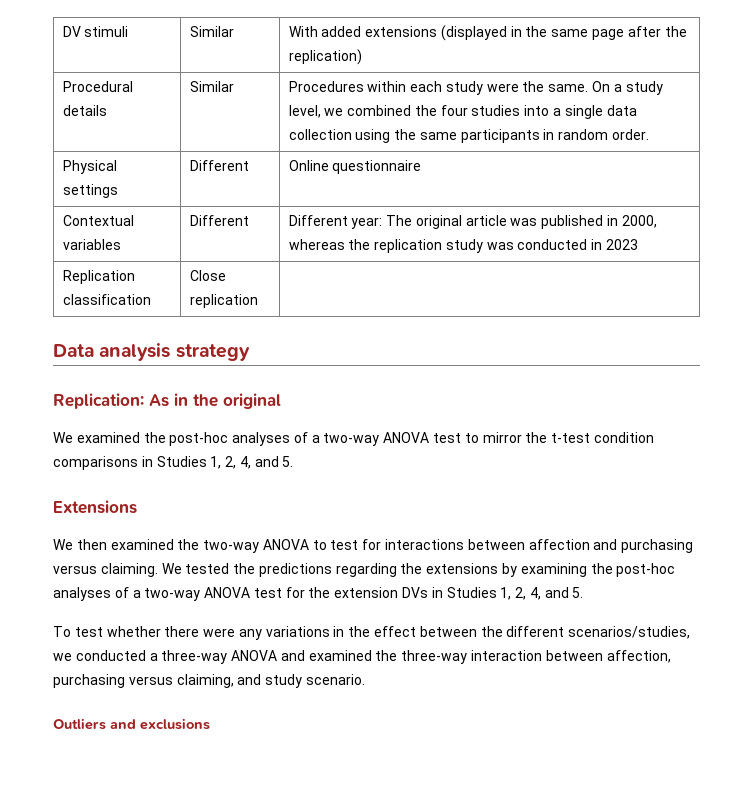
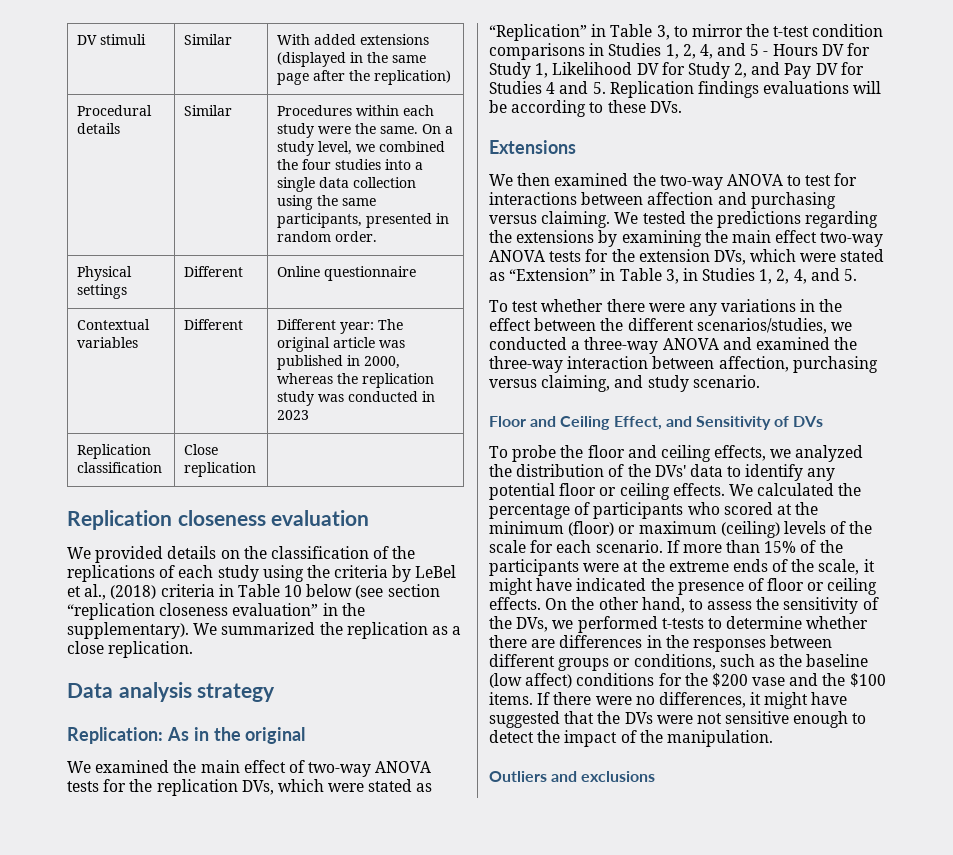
- Procedural details | Similar | Procedures within each study were the same. On a study level, we combined the four studies into a single data collection using the same participants in random order.
+ Procedural details | Similar | Procedures within each study were the same. On a study level, we combined the four studies into a single data collection using the same participants, presented in random order.
+ Replication closeness evaluation
+ We provided details on the classification of the replications of each study using the criteria by LeBel et al., (2018) criteria in Table 10 below (see section “replication closeness evaluation” in the supplementary). We summarized the replication as a close replication.
- We examined the post-hoc analyses of a two-way ANOVA test to mirror the t-test condition comparisons in Studies 1, 2, 4, and 5.
+ We examined the main effect of two-way ANOVA tests for the replication DVs, which were stated as “Replication” in Table 3, to mirror the t-test condition comparisons in Studies 1, 2, 4, and 5 - Hours DV for Study 1, Likelihood DV for Study 2, and Pay DV for Studies 4 and 5. Replication findings evaluations will be according to these DVs.
- We tested the predictions regarding the extensions by examining the post-hoc analyses of a two-way ANOVA test for the extension DVs in Studies 1, 2, 4, and 5.
+ We tested the predictions regarding the extensions by examining the main effect two-way ANOVA tests for the extension DVs, which were stated as “Extension” in Table 3, in Studies 1, 2, 4, and 5.
+ Floor and Ceiling Effect, and Sensitivity of DVs
+ To probe the floor and ceiling effects, we analyzed the distribution of the DVs' data to identify any potential floor or ceiling effects. We calculated the percentage of participants who scored at the minimum (floor) or maximum (ceiling) levels of the scale for each scenario. If more than 15% of the participants were at the extreme ends of the scale, it might have indicated the presence of floor or ceiling effects. On the other hand, to assess the sensitivity of the DVs, we performed t-tests to determine whether there are differences in the responses between different groups or conditions, such as the baseline (low affect) conditions for the $200 vase and the $100 items. If there were no differences, it might have suggested that the DVs were not sensitive enough to detect the impact of the manipulation.

